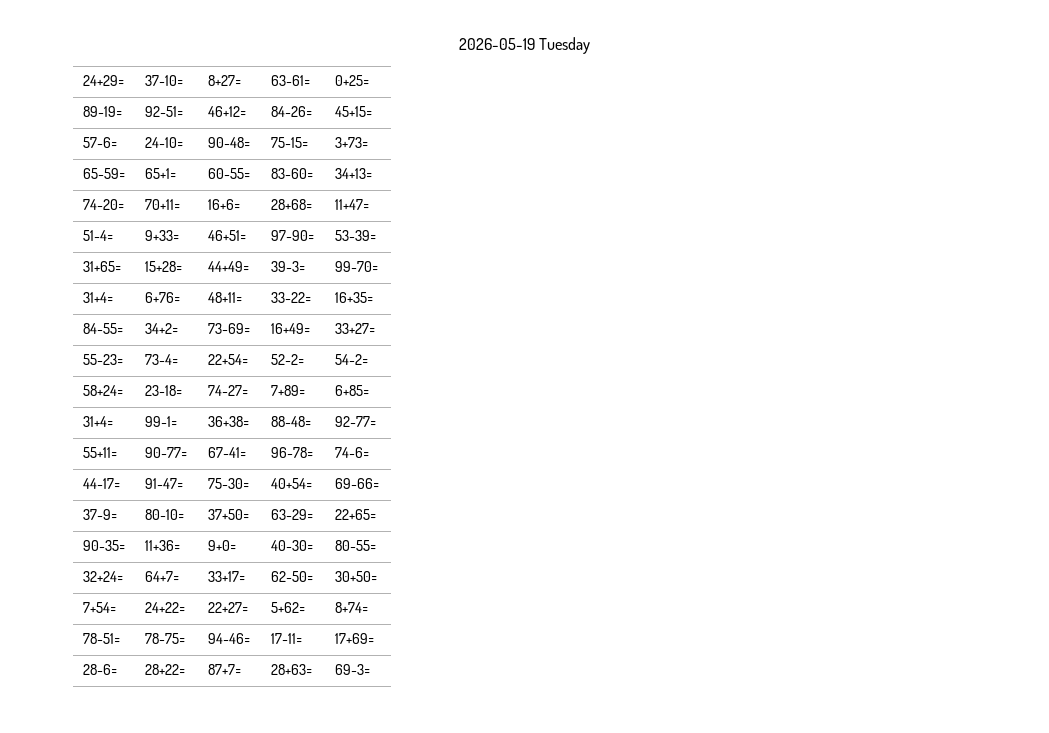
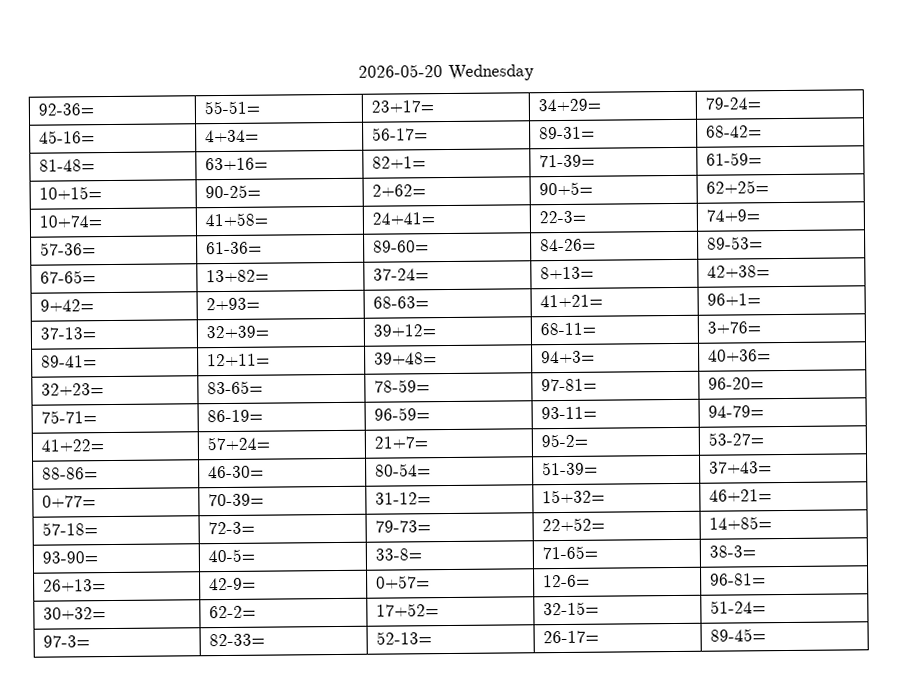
- 2026-05-19 Tuesday
- 24+29= | 37-10= | 8+27= | 63-61= | 0+25=
- 89-19= | 92-51= | 46+12= | 84-26= | 45+15=
- 57-6= | 24-10= | 90-48= | 75-15= | 3+73=
- 65-59= | 65+1= | 60-55= | 83-60= | 34+13=
- 74-20= | 70+11= | 16+6= | 28+68= | 11+47=
- 51-4= | 9+33= | 46+51= | 97-90= | 53-39=
- 31+65= | 15+28= | 44+49= | 39-3= | 99-70=
- 31+4= | 6+76= | 48+11= | 33-22= | 16+35=
- 84-55= | 34+2= | 73-69= | 16+49= | 33+27=
- 55-23= | 73-4= | 22+54= | 52-2= | 54-2=
- 58+24= | 23-18= | 74-27= | 7+89= | 6+85=
- 31+4= | 99-1= | 36+38= | 88-48= | 92-77=
- 55+11= | 90-77= | 67-41= | 96-78= | 74-6=
- 44-17= | 91-47= | 75-30= | 40+54= | 69-66=
- 37-9= | 80-10= | 37+50= | 63-29= | 22+65=
- 90-35= | 11+36= | 9+0= | 40-30= | 80-55=
- 32+24= | 64+7= | 33+17= | 62-50= | 30+50=
- 7+54= | 24+22= | 22+27= | 5+62= | 8+74=
- 78-51= | 78-75= | 94-46= | 17-11= | 17+69=
- 28-6= | 28+22= | 87+7= | 28+63= | 69-3=
+ 2026-05-20 Wednesday
+ 92-36= | 55-51= | 23+17= | 34+29= | 79-24=
+ 45-16= | 4+34= | 56-17= | 89-31= | 68-42=
+ 81-48= | 63+16= | 82+1= | 71-39= | 61-59=
+ 10+15= | 90-25= | 2+62= | 90+5= | 62+25=
+ 10+74= | 41+58= | 24+41= | 22-3= | 74+9=
+ 57-36= | 61-36= | 89-60= | 84-26= | 89-53=
+ 67-65= | 13+82= | 37-24= | 8+13= | 42+38=
+ 9+42= | 2+93= | 68-63= | 41+21= | 96+1=
+ 37-13= | 32+39= | 39+12= | 68-11= | 3+76=
+ 89-41= | 12+11= | 39+48= | 94+3= | 40+36=
+ 32+23= | 83-65= | 78-59= | 97-81= | 96-20=
+ 75-71= | 86-19= | 96-59= | 93-11= | 94-79=
+ 41+22= | 57+24= | 21+7= | 95-2= | 53-27=
+ 88-86= | 46-30= | 80-54= | 51-39= | 37+43=
+ 0+77= | 70-39= | 31-12= | 15+32= | 46+21=
+ 57-18= | 72-3= | 79-73= | 22+52= | 14+85=
+ 93-90= | 40-5= | 33-8= | 71-65= | 38-3=
+ 26+13= | 42-9= | 0+57= | 12-6= | 96-81=
+ 30+32= | 62-2= | 17+52= | 32-15= | 51-24=
+ 97-3= | 82-33= | 52-13= | 26-17= | 89-45=

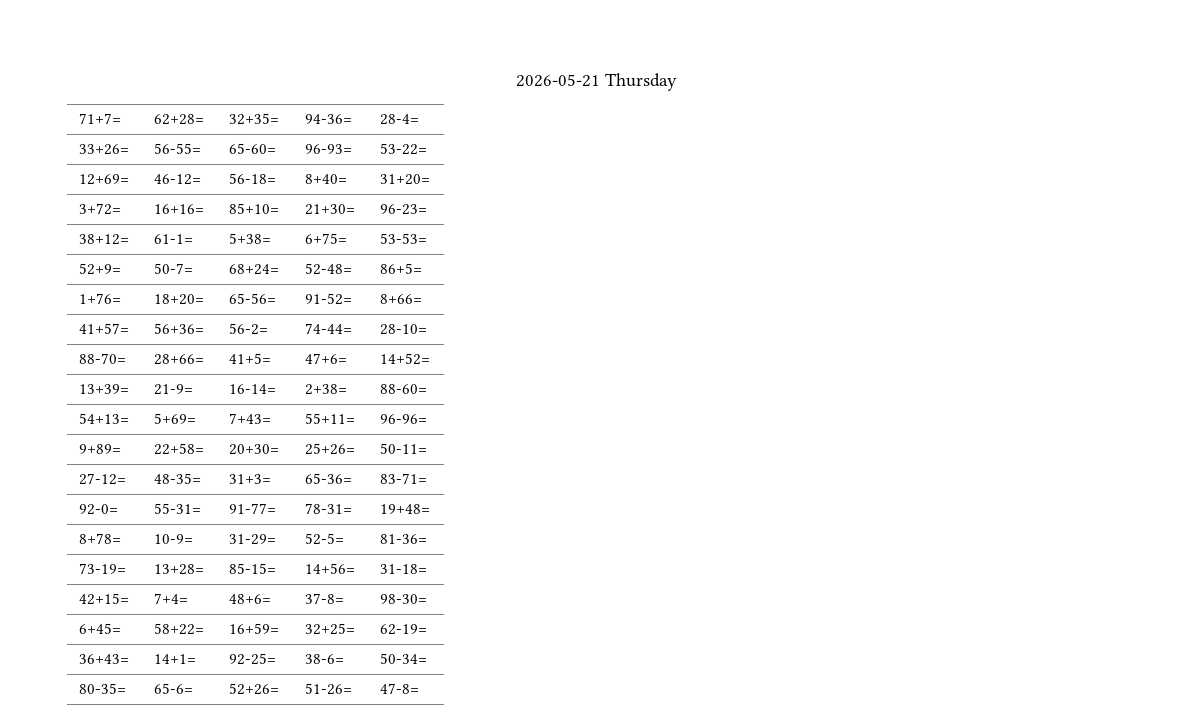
- 2026-05-20 Wednesday
- 92-36= | 55-51= | 23+17= | 34+29= | 79-24=
- 45-16= | 4+34= | 56-17= | 89-31= | 68-42=
- 81-48= | 63+16= | 82+1= | 71-39= | 61-59=
- 10+15= | 90-25= | 2+62= | 90+5= | 62+25=
- 10+74= | 41+58= | 24+41= | 22-3= | 74+9=
- 57-36= | 61-36= | 89-60= | 84-26= | 89-53=
- 67-65= | 13+82= | 37-24= | 8+13= | 42+38=
- 9+42= | 2+93= | 68-63= | 41+21= | 96+1=
- 37-13= | 32+39= | 39+12= | 68-11= | 3+76=
- 89-41= | 12+11= | 39+48= | 94+3= | 40+36=
- 32+23= | 83-65= | 78-59= | 97-81= | 96-20=
- 75-71= | 86-19= | 96-59= | 93-11= | 94-79=
- 41+22= | 57+24= | 21+7= | 95-2= | 53-27=
- 88-86= | 46-30= | 80-54= | 51-39= | 37+43=
- 0+77= | 70-39= | 31-12= | 15+32= | 46+21=
- 57-18= | 72-3= | 79-73= | 22+52= | 14+85=
- 93-90= | 40-5= | 33-8= | 71-65= | 38-3=
- 26+13= | 42-9= | 0+57= | 12-6= | 96-81=
- 30+32= | 62-2= | 17+52= | 32-15= | 51-24=
- 97-3= | 82-33= | 52-13= | 26-17= | 89-45=
+ 2026-05-21 Thursday
+ 71+7= | 62+28= | 32+35= | 94-36= | 28-4=
+ 33+26= | 56-55= | 65-60= | 96-93= | 53-22=
+ 12+69= | 46-12= | 56-18= | 8+40= | 31+20=
+ 3+72= | 16+16= | 85+10= | 21+30= | 96-23=
+ 38+12= | 61-1= | 5+38= | 6+75= | 53-53=
+ 52+9= | 50-7= | 68+24= | 52-48= | 86+5=
+ 1+76= | 18+20= | 65-56= | 91-52= | 8+66=
+ 41+57= | 56+36= | 56-2= | 74-44= | 28-10=
+ 88-70= | 28+66= | 41+5= | 47+6= | 14+52=
+ 13+39= | 21-9= | 16-14= | 2+38= | 88-60=
+ 54+13= | 5+69= | 7+43= | 55+11= | 96-96=
+ 9+89= | 22+58= | 20+30= | 25+26= | 50-11=
+ 27-12= | 48-35= | 31+3= | 65-36= | 83-71=
+ 92-0= | 55-31= | 91-77= | 78-31= | 19+48=
+ 8+78= | 10-9= | 31-29= | 52-5= | 81-36=
+ 73-19= | 13+28= | 85-15= | 14+56= | 31-18=
+ 42+15= | 7+4= | 48+6= | 37-8= | 98-30=
+ 6+45= | 58+22= | 16+59= | 32+25= | 62-19=
+ 36+43= | 14+1= | 92-25= | 38-6= | 50-34=
+ 80-35= | 65-6= | 52+26= | 51-26= | 47-8=

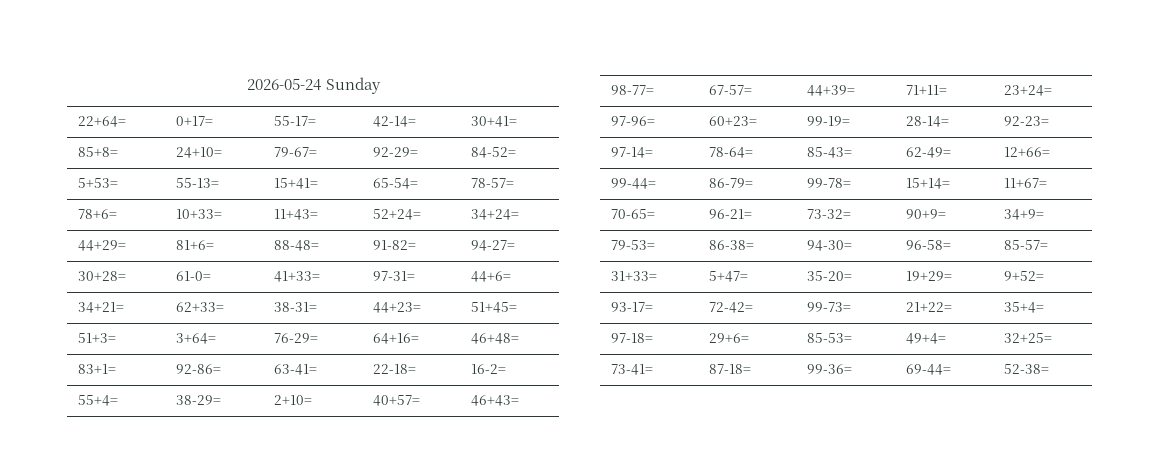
- 2026-05-21 Thursday
- 71+7= | 62+28= | 32+35= | 94-36= | 28-4=
- 33+26= | 56-55= | 65-60= | 96-93= | 53-22=
- 12+69= | 46-12= | 56-18= | 8+40= | 31+20=
- 3+72= | 16+16= | 85+10= | 21+30= | 96-23=
- 38+12= | 61-1= | 5+38= | 6+75= | 53-53=
- 52+9= | 50-7= | 68+24= | 52-48= | 86+5=
- 1+76= | 18+20= | 65-56= | 91-52= | 8+66=
- 41+57= | 56+36= | 56-2= | 74-44= | 28-10=
- 88-70= | 28+66= | 41+5= | 47+6= | 14+52=
- 13+39= | 21-9= | 16-14= | 2+38= | 88-60=
- 54+13= | 5+69= | 7+43= | 55+11= | 96-96=
- 9+89= | 22+58= | 20+30= | 25+26= | 50-11=
- 27-12= | 48-35= | 31+3= | 65-36= | 83-71=
- 92-0= | 55-31= | 91-77= | 78-31= | 19+48=
- 8+78= | 10-9= | 31-29= | 52-5= | 81-36=
- 73-19= | 13+28= | 85-15= | 14+56= | 31-18=
- 42+15= | 7+4= | 48+6= | 37-8= | 98-30=
- 6+45= | 58+22= | 16+59= | 32+25= | 62-19=
- 36+43= | 14+1= | 92-25= | 38-6= | 50-34=
- 80-35= | 65-6= | 52+26= | 51-26= | 47-8=
+ 2026-05-24 Sunday
+ 22+64= | 0+17= | 55-17= | 42-14= | 30+41=
+ 85+8= | 24+10= | 79-67= | 92-29= | 84-52=
+ 5+53= | 55-13= | 15+41= | 65-54= | 78-57=
+ 78+6= | 10+33= | 11+43= | 52+24= | 34+24=
+ 44+29= | 81+6= | 88-48= | 91-82= | 94-27=
+ 30+28= | 61-0= | 41+33= | 97-31= | 44+6=
+ 34+21= | 62+33= | 38-31= | 44+23= | 51+45=
+ 51+3= | 3+64= | 76-29= | 64+16= | 46+48=
+ 83+1= | 92-86= | 63-41= | 22-18= | 16-2=
+ 55+4= | 38-29= | 2+10= | 40+57= | 46+43=
+ 98-77= | 67-57= | 44+39= | 71+11= | 23+24=
+ 97-96= | 60+23= | 99-19= | 28-14= | 92-23=
+ 97-14= | 78-64= | 85-43= | 62-49= | 12+66=
+ 99-44= | 86-79= | 99-78= | 15+14= | 11+67=
+ 70-65= | 96-21= | 73-32= | 90+9= | 34+9=
+ 79-53= | 86-38= | 94-30= | 96-58= | 85-57=
+ 31+33= | 5+47= | 35-20= | 19+29= | 9+52=
+ 93-17= | 72-42= | 99-73= | 21+22= | 35+4=
+ 97-18= | 29+6= | 85-53= | 49+4= | 32+25=
+ 73-41= | 87-18= | 99-36= | 69-44= | 52-38=

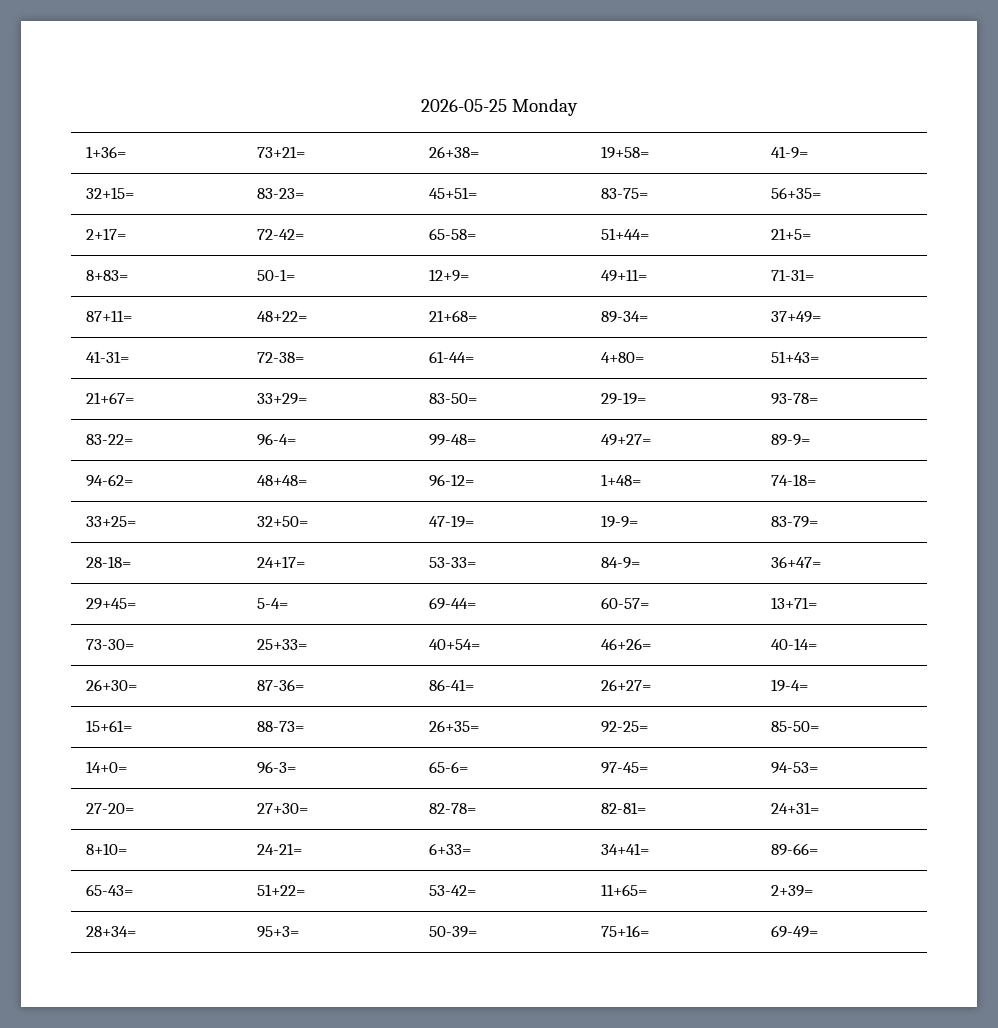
- 2026-05-24 Sunday
- 22+64= | 0+17= | 55-17= | 42-14= | 30+41=
- 85+8= | 24+10= | 79-67= | 92-29= | 84-52=
- 5+53= | 55-13= | 15+41= | 65-54= | 78-57=
- 78+6= | 10+33= | 11+43= | 52+24= | 34+24=
- 44+29= | 81+6= | 88-48= | 91-82= | 94-27=
- 30+28= | 61-0= | 41+33= | 97-31= | 44+6=
- 34+21= | 62+33= | 38-31= | 44+23= | 51+45=
- 51+3= | 3+64= | 76-29= | 64+16= | 46+48=
- 83+1= | 92-86= | 63-41= | 22-18= | 16-2=
- 55+4= | 38-29= | 2+10= | 40+57= | 46+43=
- 98-77= | 67-57= | 44+39= | 71+11= | 23+24=
- 97-96= | 60+23= | 99-19= | 28-14= | 92-23=
- 97-14= | 78-64= | 85-43= | 62-49= | 12+66=
- 99-44= | 86-79= | 99-78= | 15+14= | 11+67=
- 70-65= | 96-21= | 73-32= | 90+9= | 34+9=
- 79-53= | 86-38= | 94-30= | 96-58= | 85-57=
- 31+33= | 5+47= | 35-20= | 19+29= | 9+52=
- 93-17= | 72-42= | 99-73= | 21+22= | 35+4=
- 97-18= | 29+6= | 85-53= | 49+4= | 32+25=
- 73-41= | 87-18= | 99-36= | 69-44= | 52-38=
+ 2026-05-25 Monday
+ 1+36= | 73+21= | 26+38= | 19+58= | 41-9=
+ 32+15= | 83-23= | 45+51= | 83-75= | 56+35=
+ 2+17= | 72-42= | 65-58= | 51+44= | 21+5=
+ 8+83= | 50-1= | 12+9= | 49+11= | 71-31=
+ 87+11= | 48+22= | 21+68= | 89-34= | 37+49=
+ 41-31= | 72-38= | 61-44= | 4+80= | 51+43=
+ 21+67= | 33+29= | 83-50= | 29-19= | 93-78=
+ 83-22= | 96-4= | 99-48= | 49+27= | 89-9=
+ 94-62= | 48+48= | 96-12= | 1+48= | 74-18=
+ 33+25= | 32+50= | 47-19= | 19-9= | 83-79=
+ 28-18= | 24+17= | 53-33= | 84-9= | 36+47=
+ 29+45= | 5-4= | 69-44= | 60-57= | 13+71=
+ 73-30= | 25+33= | 40+54= | 46+26= | 40-14=
+ 26+30= | 87-36= | 86-41= | 26+27= | 19-4=
+ 15+61= | 88-73= | 26+35= | 92-25= | 85-50=
+ 14+0= | 96-3= | 65-6= | 97-45= | 94-53=
+ 27-20= | 27+30= | 82-78= | 82-81= | 24+31=
+ 8+10= | 24-21= | 6+33= | 34+41= | 89-66=
+ 65-43= | 51+22= | 53-42= | 11+65= | 2+39=
+ 28+34= | 95+3= | 50-39= | 75+16= | 69-49=

